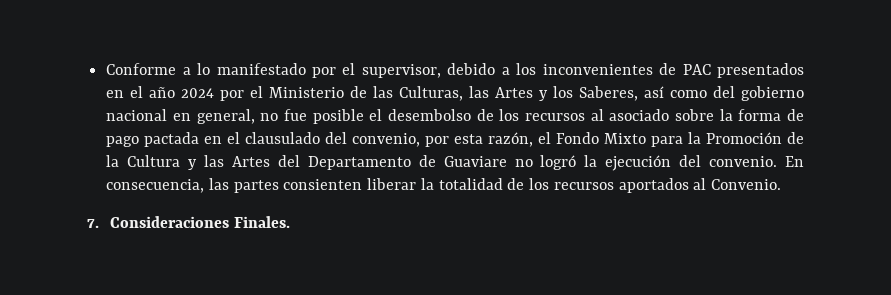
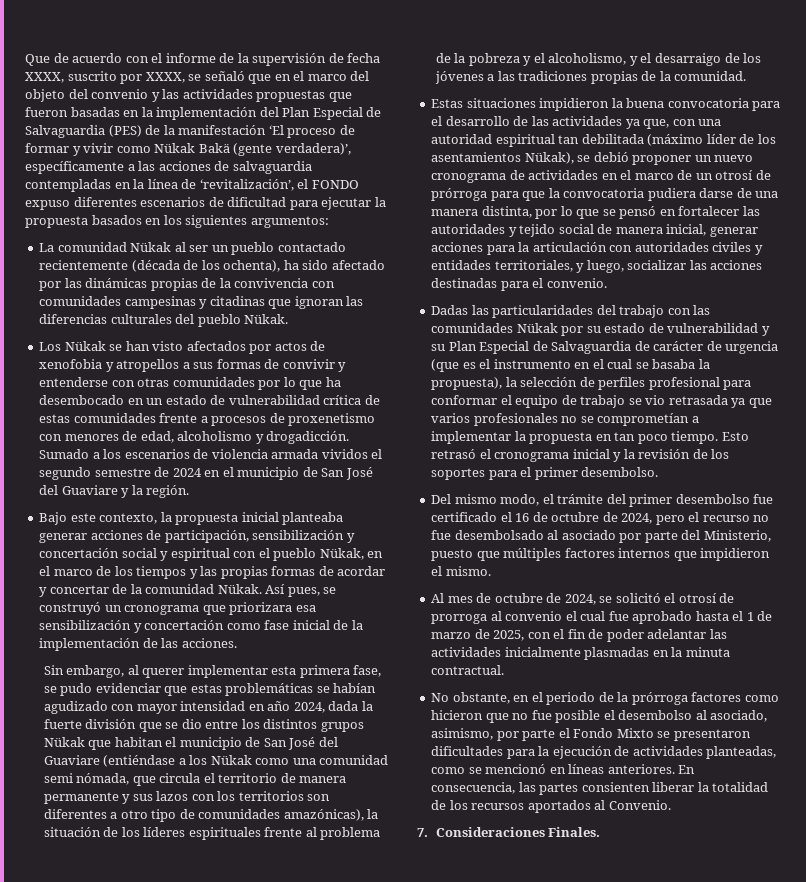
- Conforme a lo manifestado por el supervisor, debido a los inconvenientes de PAC presentados en el año 2024 por el Ministerio de las Culturas, las Artes y los Saberes, así como del gobierno nacional en general, no fue posible el desembolso de los recursos al asociado sobre la forma de pago pactada en el clausulado del convenio, por esta razón, el Fondo Mixto para la Promoción de la Cultura y las Artes del Departamento de Guaviare no logró la ejecución del convenio.
+ Que de acuerdo con el informe de la supervisión de fecha XXXX, suscrito por XXXX, se señaló que en el marco del objeto del convenio y las actividades propuestas que fueron basadas en la implementación del Plan Especial de Salvaguardia (PES) de la manifestación ‘El proceso de formar y vivir como Nükak Bakä (gente verdadera)’, específicamente a las acciones de salvaguardia contempladas en la línea de ‘revitalización’, el FONDO expuso diferentes escenarios de dificultad para ejecutar la propuesta basados en los siguientes argumentos:
+ La comunidad Nükak al ser un pueblo contactado recientemente (década de los ochenta), ha sido afectado por las dinámicas propias de la convivencia con comunidades campesinas y citadinas que ignoran las diferencias culturales del pueblo Nükak.
+ Los Nükak se han visto afectados por actos de xenofobia y atropellos a sus formas de convivir y entenderse con otras comunidades por lo que ha desembocado en un estado de vulnerabilidad crítica de estas comunidades frente a procesos de proxenetismo con menores de edad, alcoholismo y drogadicción. Sumado a los escenarios de violencia armada vividos el segundo semestre de 2024 en el municipio de San José del Guaviare y la región.
+ Bajo este contexto, la propuesta inicial planteaba generar acciones de participación, sensibilización y concertación social y espiritual con el pueblo Nükak, en el marco de los tiempos y las propias formas de acordar y concertar de la comunidad Nükak. Así pues, se construyó un cronograma que priorizara esa sensibilización y concertación como fase inicial de la implementación de las acciones.
+ Sin embargo, al querer implementar esta primera fase, se pudo evidenciar que estas problemáticas se habían agudizado con mayor intensidad en año 2024, dada la fuerte división que se dio entre los distintos grupos Nükak que habitan el municipio de San José del Guaviare (entiéndase a los Nükak como una comunidad semi nómada, que circula el territorio de manera permanente y sus lazos con los territorios son diferentes a otro tipo de comunidades amazónicas), la situación de los líderes espirituales frente al problema de la pobreza y el alcoholismo, y el desarraigo de los jóvenes a las tradiciones propias de la comunidad.
+ Estas situaciones impidieron la buena convocatoria para el desarrollo de las actividades ya que, con una autoridad espiritual tan debilitada (máximo líder de los asentamientos Nükak), se debió proponer un nuevo cronograma de actividades en el marco de un otrosí de prórroga para que la convocatoria pudiera darse de una manera distinta, por lo que se pensó en fortalecer las autoridades y tejido social de manera inicial, generar acciones para la articulación con autoridades civiles y entidades territoriales, y luego, socializar las acciones destinadas para el convenio.
+ Dadas las particularidades del trabajo con las comunidades Nükak por su estado de vulnerabilidad y su Plan Especial de Salvaguardia de carácter de urgencia (que es el instrumento en el cual se basaba la propuesta), la selección de perfiles profesional para conformar el equipo de trabajo se vio retrasada ya que varios profesionales no se comprometían a implementar la propuesta en tan poco tiempo. Esto retrasó el cronograma inicial y la revisión de los soportes para el primer desembolso.
+ Del mismo modo, el trámite del primer desembolso fue certificado el 16 de octubre de 2024, pero el recurso no fue desembolsado al asociado por parte del Ministerio, puesto que múltiples factores internos que impidieron el mismo.
+ Al mes de octubre de 2024, se solicitó el otrosí de prorroga al convenio el cual fue aprobado hasta el 1 de marzo de 2025, con el fin de poder adelantar las actividades inicialmente plasmadas en la minuta contractual.
+ No obstante, en el periodo de la prórroga factores como hicieron que no fue posible el desembolso al asociado, asimismo, por parte el Fondo Mixto se presentaron dificultades para la ejecución de actividades planteadas, como se mencionó en líneas anteriores.

